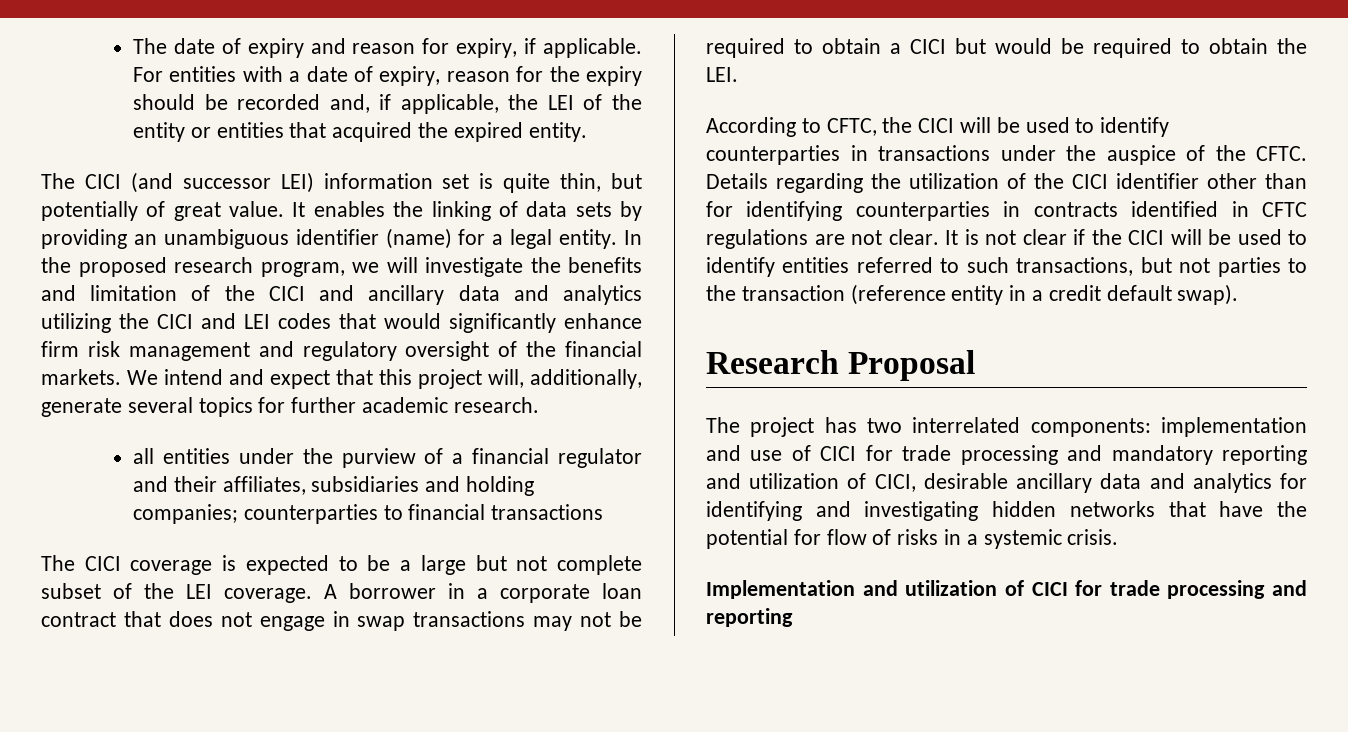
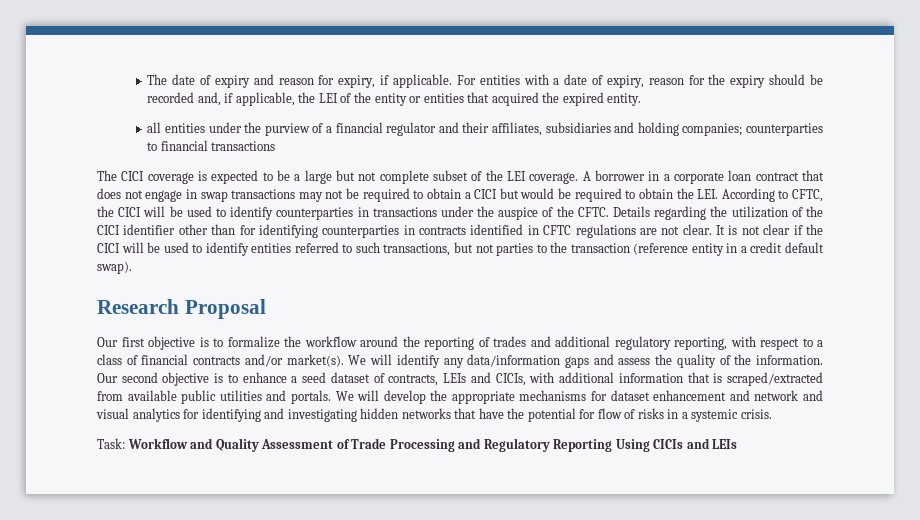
- The CICI (and successor LEI) information set is quite thin, but potentially of great value. It enables the linking of data sets by providing an unambiguous identifier (name) for a legal entity. In the proposed research program, we will investigate the benefits and limitation of the CICI and ancillary data and analytics utilizing the CICI and LEI codes that would significantly enhance firm risk management and regulatory oversight of the financial markets. We intend and expect that this project will, additionally, generate several topics for further academic research.
- A borrower in a corporate loan contract that does not engage in swap transactions may not be required to obtain a CICI but would be required to obtain the LEI.
- According to CFTC, the CICI will be used to identify counterparties in transactions under the auspice of the CFTC.
+ A borrower in a corporate loan contract that does not engage in swap transactions may not be required to obtain a CICI but would be required to obtain the LEI. According to CFTC, the CICI will be used to identify counterparties in transactions under the auspice of the CFTC.
- The project has two interrelated components: implementation and use of CICI for trade processing and mandatory reporting and utilization of CICI, desirable ancillary data and analytics for identifying and investigating hidden networks that have the potential for flow of risks in a systemic crisis.
+ Our first objective is to formalize the workflow around the reporting of trades and additional regulatory reporting, with respect to a class of financial contracts and/or market(s). We will identify any data/information gaps and assess the quality of the information. Our second objective is to enhance a seed dataset of contracts, LEIs and CICIs, with additional information that is scraped/extracted from available public utilities and portals. We will develop the appropriate mechanisms for dataset enhancement and network and visual analytics for identifying and investigating hidden networks that have the potential for flow of risks in a systemic crisis.
- Implementation and utilization of CICI for trade processing and reporting
+ Task: Workflow and Quality Assessment of Trade Processing and Regulatory Reporting Using CICIs and LEIs

